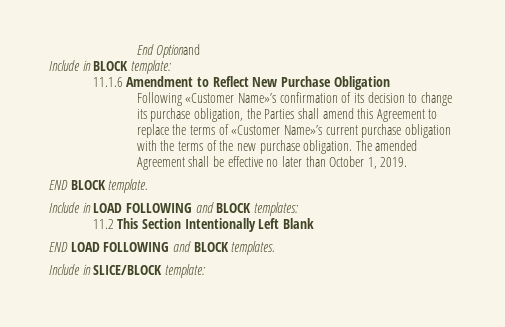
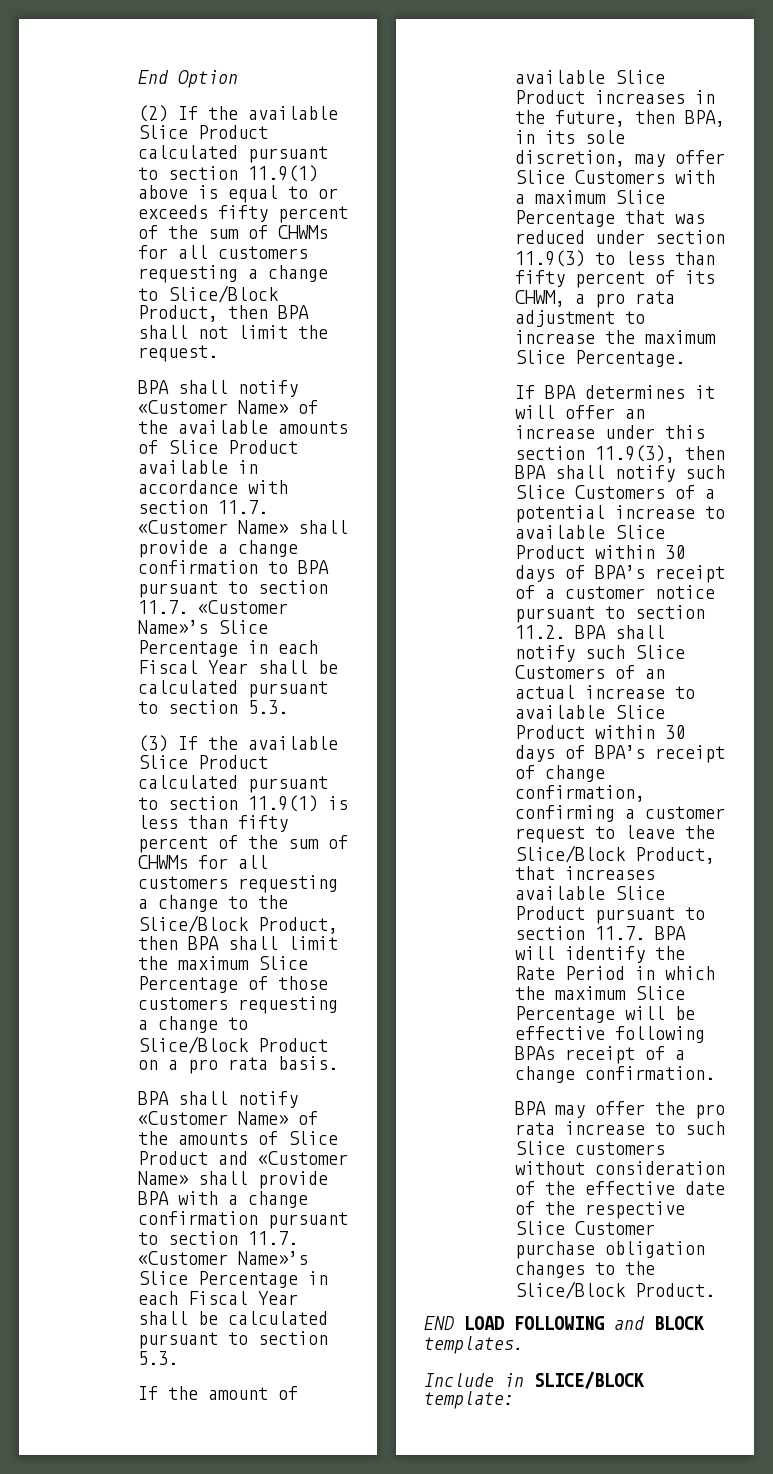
- End Optionand
- Include in BLOCK template:
- 11.1.6 Amendment to Reflect New Purchase Obligation
- Following «Customer Name»’s confirmation of its decision to change its purchase obligation, the Parties shall amend this Agreement to replace the terms of «Customer Name»’s current purchase obligation with the terms of the new purchase obligation. The amended Agreement shall be effective no later than October 1, 2019.
- END BLOCK template.
- Include in LOAD FOLLOWING and BLOCK templates:
- 11.2 This Section Intentionally Left Blank
+ End Option
+ (2) If the available Slice Product calculated pursuant to section 11.9(1) above is equal to or exceeds fifty percent of the sum of CHWMs for all customers requesting a change to Slice/Block Product, then BPA shall not limit the request.
+ BPA shall notify «Customer Name» of the available amounts of Slice Product available in accordance with section 11.7. «Customer Name» shall provide a change confirmation to BPA pursuant to section 11.7. «Customer Name»’s Slice Percentage in each Fiscal Year shall be calculated pursuant to section 5.3.
+ (3) If the available Slice Product calculated pursuant to section 11.9(1) is less than fifty percent of the sum of CHWMs for all customers requesting a change to the Slice/Block Product, then BPA shall limit the maximum Slice Percentage of those customers requesting a change to Slice/Block Product on a pro rata basis.
+ BPA shall notify «Customer Name» of the amounts of Slice Product and «Customer Name» shall provide BPA with a change confirmation pursuant to section 11.7. «Customer Name»’s Slice Percentage in each Fiscal Year shall be calculated pursuant to section 5.3.
+ If the amount of available Slice Product increases in the future, then BPA, in its sole discretion, may offer Slice Customers with a maximum Slice Percentage that was reduced under section 11.9(3) to less than fifty percent of its CHWM, a pro rata adjustment to increase the maximum Slice Percentage.
+ If BPA determines it will offer an increase under this section 11.9(3), then BPA shall notify such Slice Customers of a potential increase to available Slice Product within 30 days of BPA’s receipt of a customer notice pursuant to section 11.2. BPA shall notify such Slice Customers of an actual increase to available Slice Product within 30 days of BPA’s receipt of change confirmation, confirming a customer request to leave the Slice/Block Product, that increases available Slice Product pursuant to section 11.7. BPA will identify the Rate Period in which the maximum Slice Percentage will be effective following BPAs receipt of a change confirmation.
+ BPA may offer the pro rata increase to such Slice customers without consideration of the effective date of the respective Slice Customer purchase obligation changes to the Slice/Block Product.

